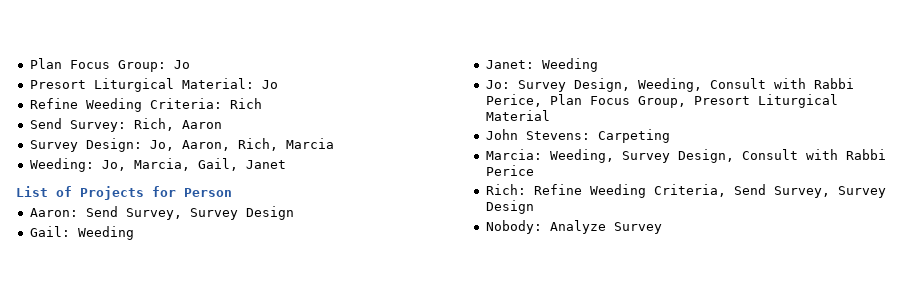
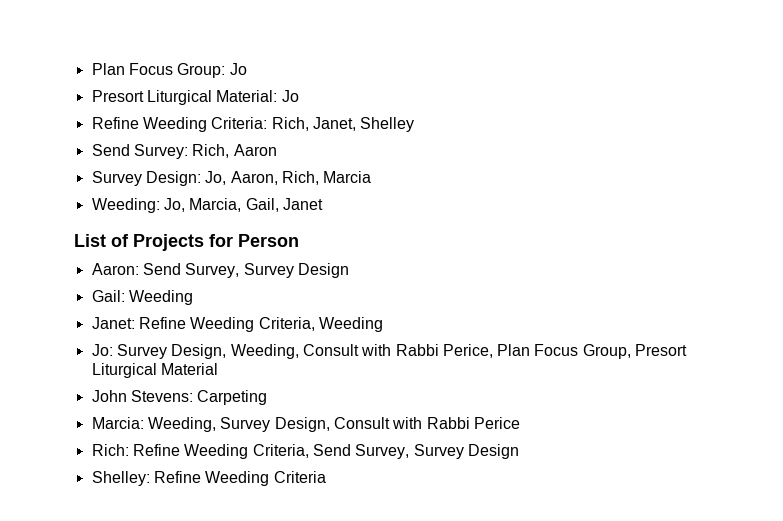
- Refine Weeding Criteria: Rich
+ Refine Weeding Criteria: Rich, Janet, Shelley
- Janet: Weeding
+ Janet: Refine Weeding Criteria, Weeding
- Nobody: Analyze Survey
+ Shelley: Refine Weeding Criteria

